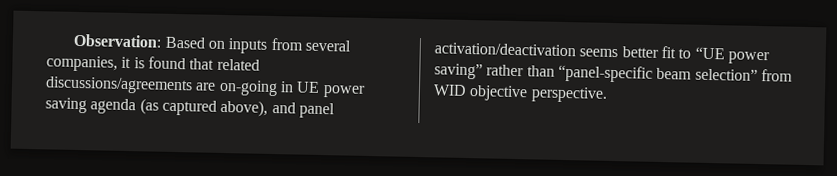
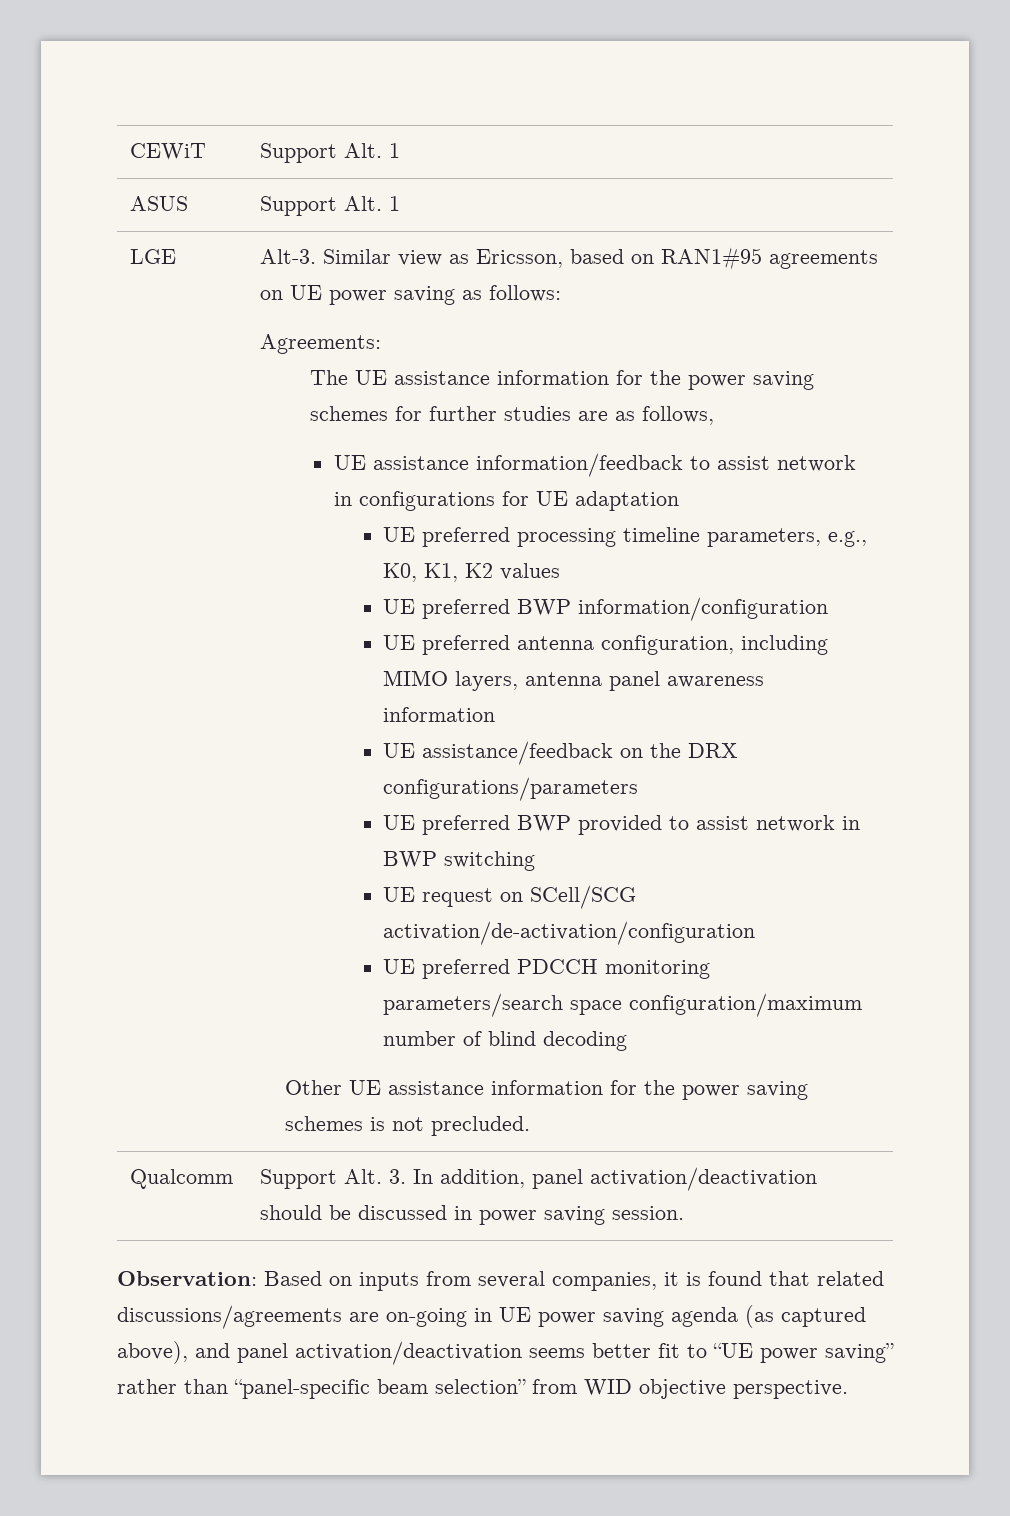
+ CEWiT | Support Alt. 1
+ ASUS | Support Alt. 1
+ LGE | Alt-3. Similar view as Ericsson, based on RAN1#95 agreements on UE power saving as follows:
+ Agreements:
+ The UE assistance information for the power saving schemes for further studies are as follows,
+ UE assistance information/feedback to assist network in configurations for UE adaptation
+ UE preferred processing timeline parameters, e.g., K0, K1, K2 values
+ UE preferred BWP information/configuration
+ UE preferred antenna configuration, including MIMO layers, antenna panel awareness information
+ UE assistance/feedback on the DRX configurations/parameters
+ UE preferred BWP provided to assist network in BWP switching
+ UE request on SCell/SCG activation/de-activation/configuration
+ UE preferred PDCCH monitoring parameters/search space configuration/maximum number of blind decoding
+ Other UE assistance information for the power saving schemes is not precluded.
+ Qualcomm | Support Alt. 3. In addition, panel activation/deactivation should be discussed in power saving session.

